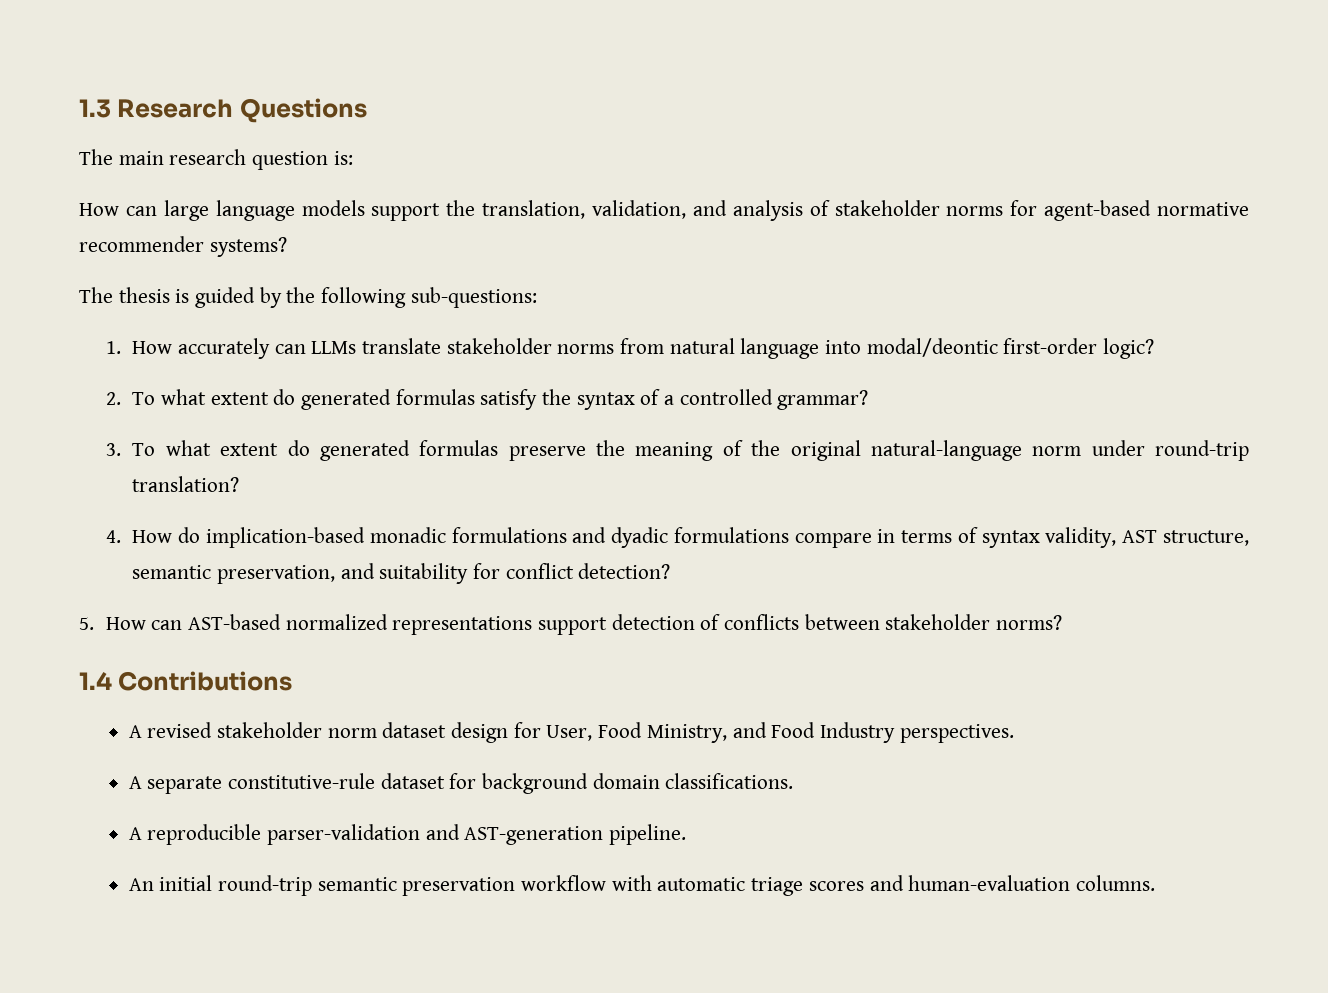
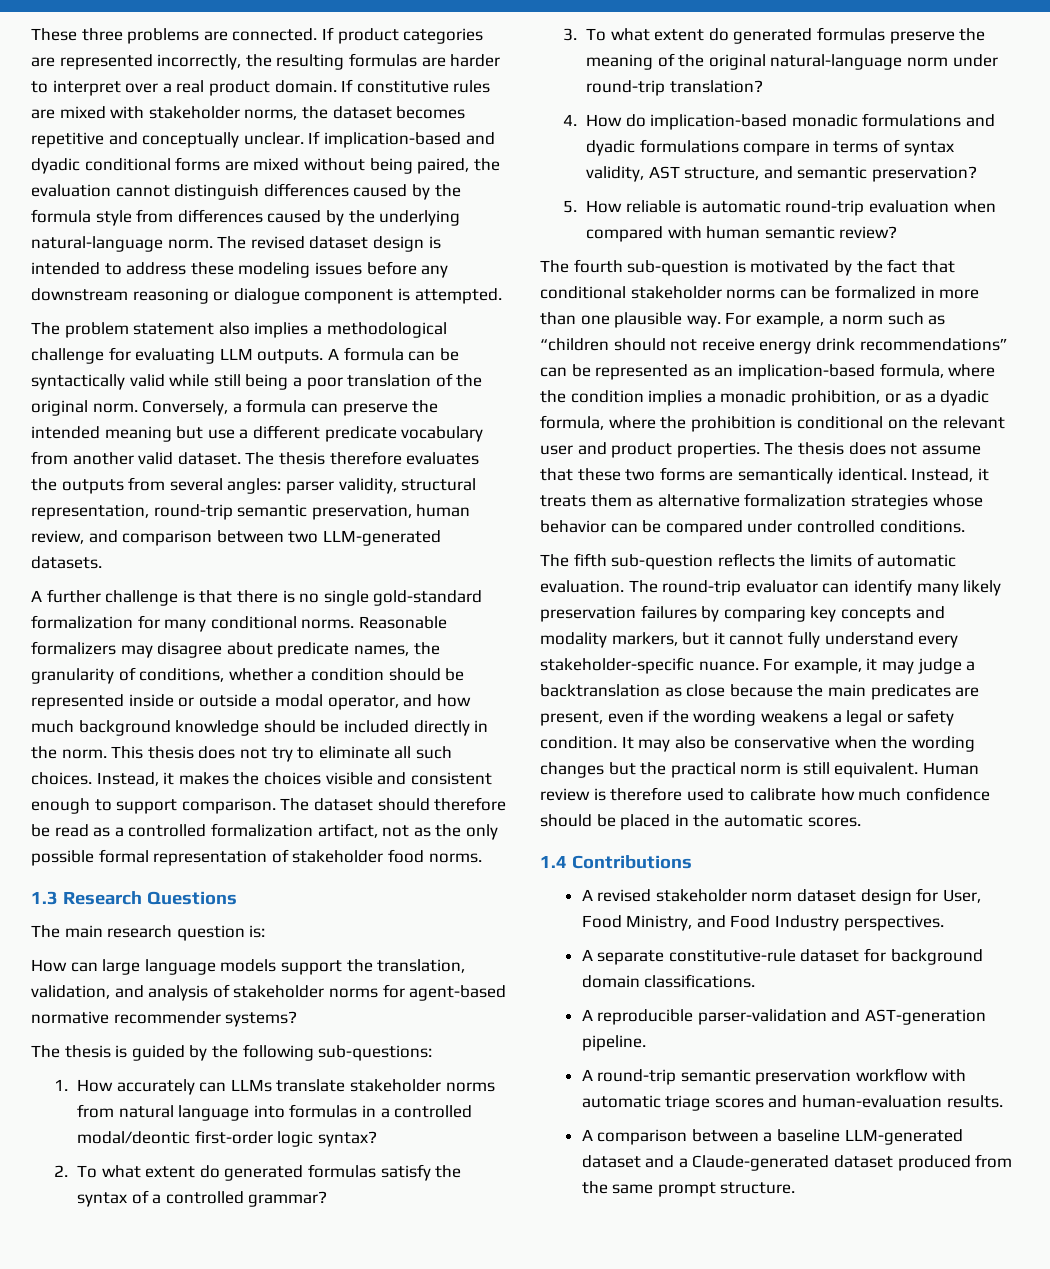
+ These three problems are connected. If product categories are represented incorrectly, the resulting formulas are harder to interpret over a real product domain. If constitutive rules are mixed with stakeholder norms, the dataset becomes repetitive and conceptually unclear. If implication-based and dyadic conditional forms are mixed without being paired, the evaluation cannot distinguish differences caused by the formula style from differences caused by the underlying natural-language norm. The revised dataset design is intended to address these modeling issues before any downstream reasoning or dialogue component is attempted.
+ The problem statement also implies a methodological challenge for evaluating LLM outputs. A formula can be syntactically valid while still being a poor translation of the original norm. Conversely, a formula can preserve the intended meaning but use a different predicate vocabulary from another valid dataset. The thesis therefore evaluates the outputs from several angles: parser validity, structural representation, round-trip semantic preservation, human review, and comparison between two LLM-generated datasets.
+ A further challenge is that there is no single gold-standard formalization for many conditional norms. Reasonable formalizers may disagree about predicate names, the granularity of conditions, whether a condition should be represented inside or outside a modal operator, and how much background knowledge should be included directly in the norm. This thesis does not try to eliminate all such choices. Instead, it makes the choices visible and consistent enough to support comparison. The dataset should therefore be read as a controlled formalization artifact, not as the only possible formal representation of stakeholder food norms.
- 1. How accurately can LLMs translate stakeholder norms from natural language into modal/deontic first-order logic?
+ 1. How accurately can LLMs translate stakeholder norms from natural language into formulas in a controlled modal/deontic first-order logic syntax?
- 4. How do implication-based monadic formulations and dyadic formulations compare in terms of syntax validity, AST structure, semantic preservation, and suitability for conflict detection?
- 5. How can AST-based normalized representations support detection of conflicts between stakeholder norms?
+ 4. How do implication-based monadic formulations and dyadic formulations compare in terms of syntax validity, AST structure, and semantic preservation?
+ 5. How reliable is automatic round-trip evaluation when compared with human semantic review?
+ The fourth sub-question is motivated by the fact that conditional stakeholder norms can be formalized in more than one plausible way. For example, a norm such as “children should not receive energy drink recommendations” can be represented as an implication-based formula, where the condition implies a monadic prohibition, or as a dyadic formula, where the prohibition is conditional on the relevant user and product properties. The thesis does not assume that these two forms are semantically identical. Instead, it treats them as alternative formalization strategies whose behavior can be compared under controlled conditions.
+ The fifth sub-question reflects the limits of automatic evaluation. The round-trip evaluator can identify many likely preservation failures by comparing key concepts and modality markers, but it cannot fully understand every stakeholder-specific nuance. For example, it may judge a backtranslation as close because the main predicates are present, even if the wording weakens a legal or safety condition. It may also be conservative when the wording changes but the practical norm is still equivalent. Human review is therefore used to calibrate how much confidence should be placed in the automatic scores.
- An initial round-trip semantic preservation workflow with automatic triage scores and human-evaluation columns.
+ A round-trip semantic preservation workflow with automatic triage scores and human-evaluation results.
+ A comparison between a baseline LLM-generated dataset and a Claude-generated dataset produced from the same prompt structure.

